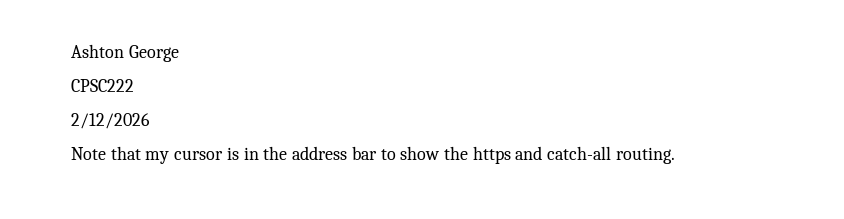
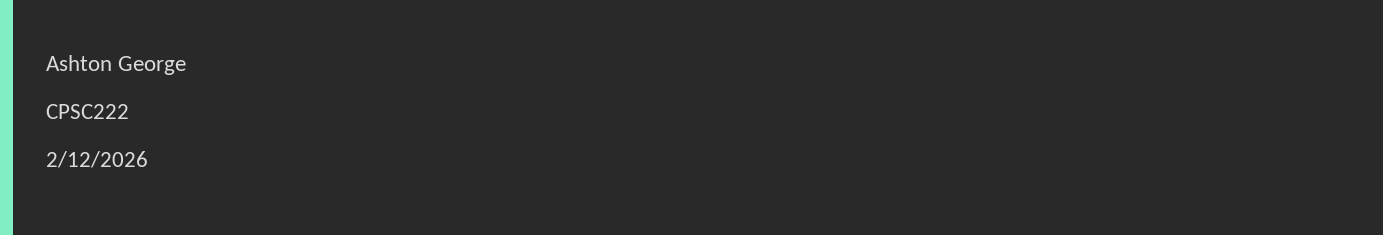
- Note that my cursor is in the address bar to show the https and catch-all routing.

